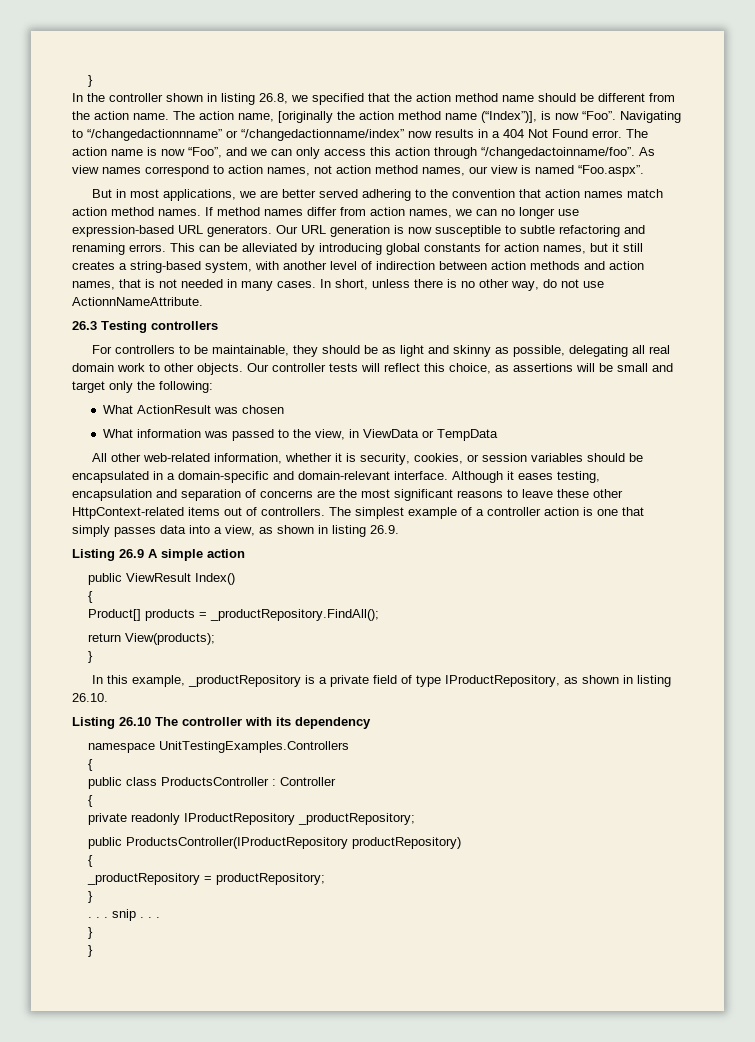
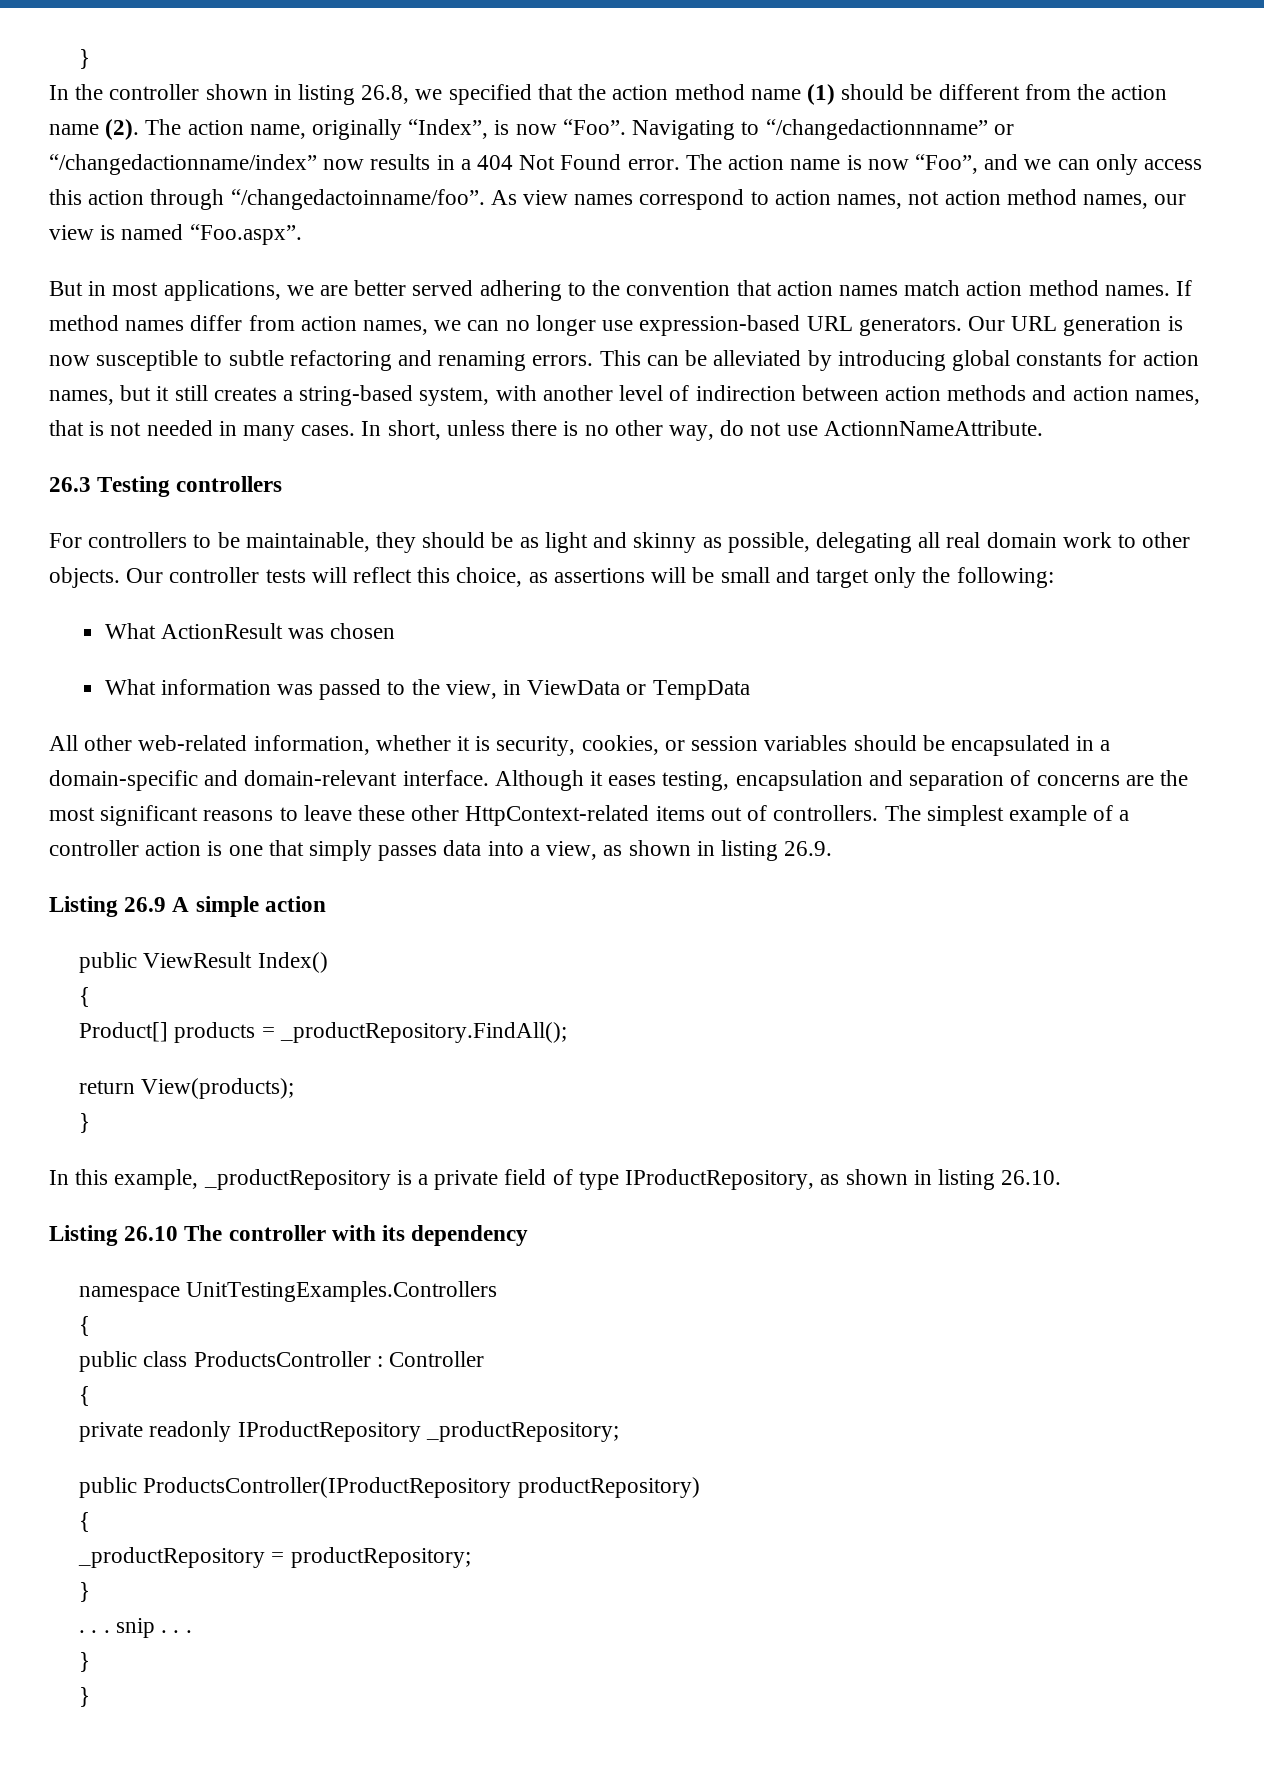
- In the controller shown in listing 26.8, we specified that the action method name should be different from the action name.
+ In the controller shown in listing 26.8, we specified that the action method name (1) should be different from the action name (2).
- The action name, [originally the action method name (“Index”)], is now “Foo”.
+ The action name, originally “Index”, is now “Foo”.

